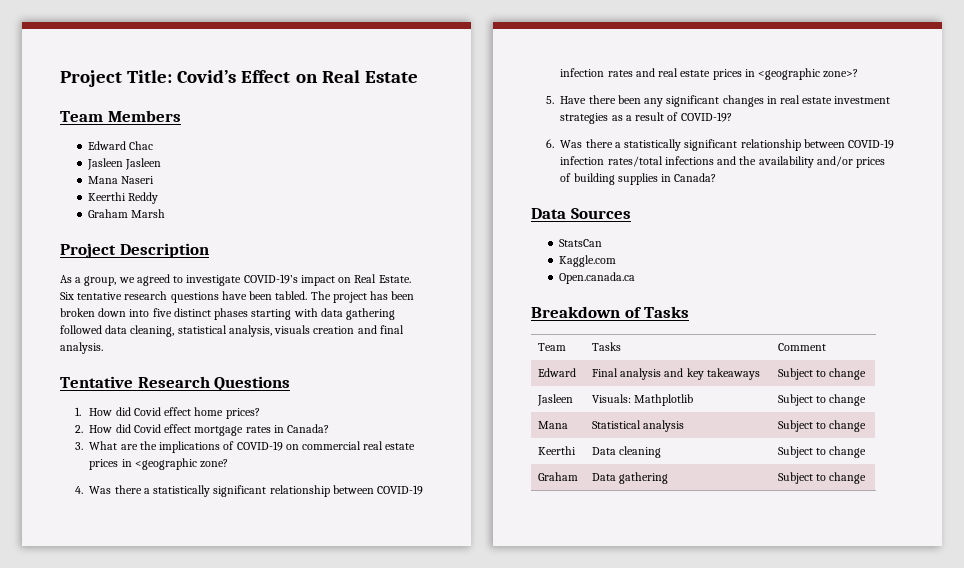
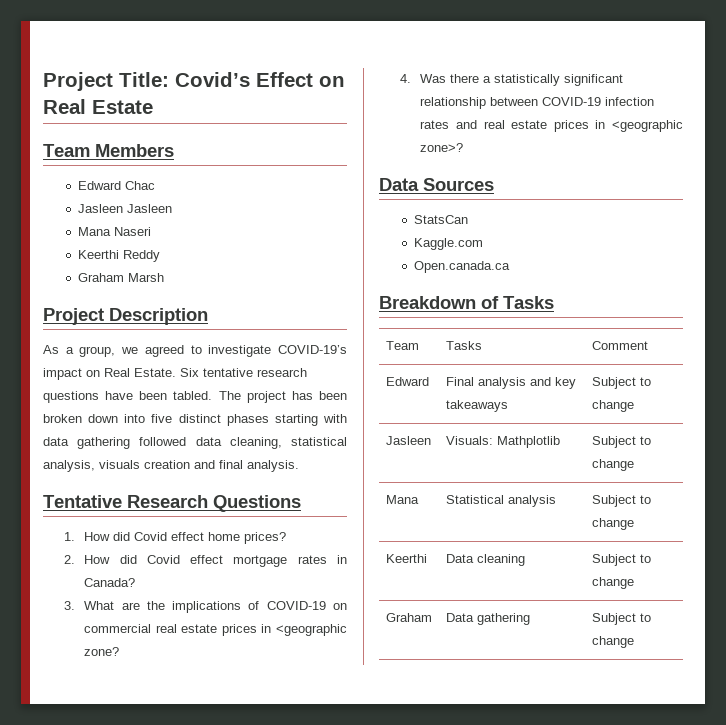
- 5. Have there been any significant changes in real estate investment strategies as a result of COVID-19?
- 6. Was there a statistically significant relationship between COVID-19 infection rates/total infections and the availability and/or prices of building supplies in Canada?

